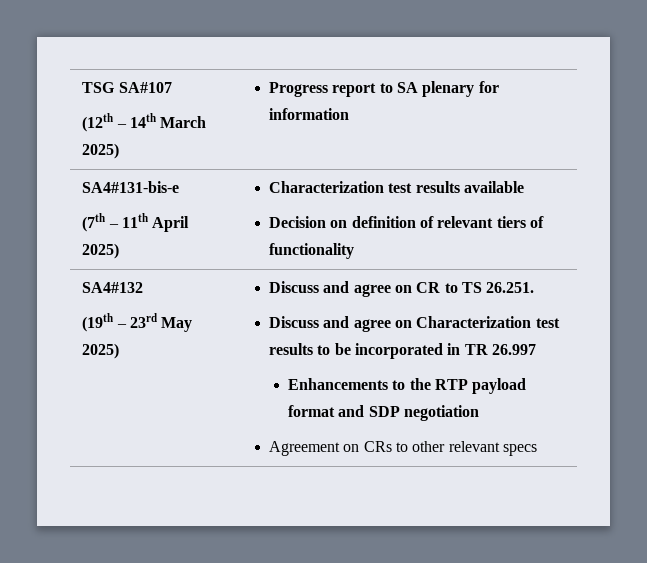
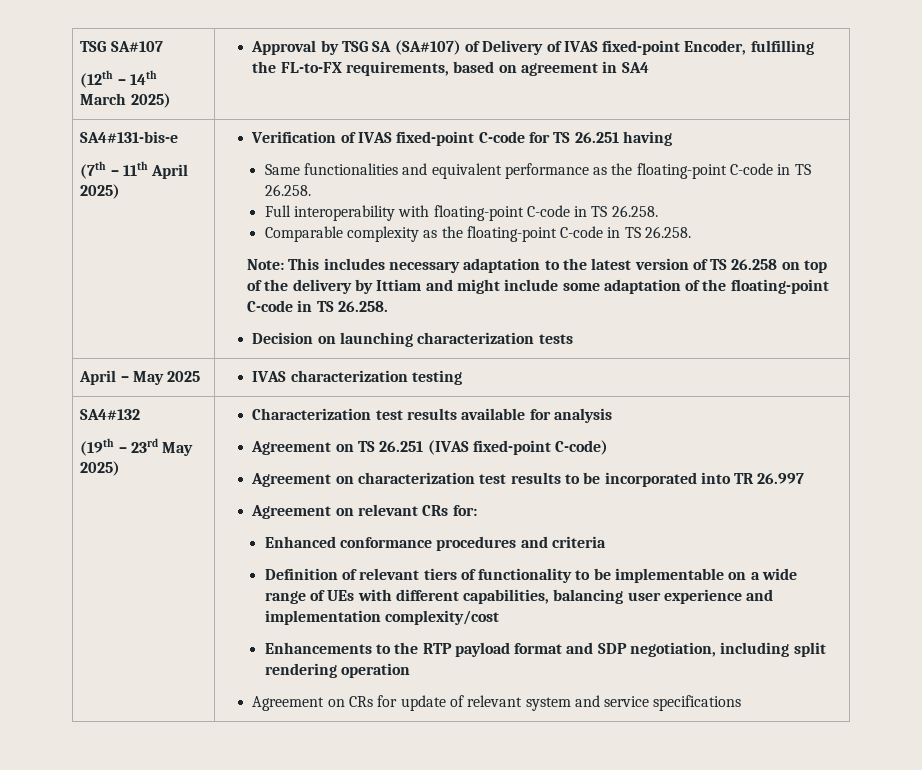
  TSG SA#107
- (12th – 14th March 2025) | Progress report to SA plenary for information
+ (12th – 14th March 2025) | Approval by TSG SA (SA#107) of Delivery of IVAS fixed-point Encoder, fulfilling the FL-to-FX requirements, based on agreement in SA4
- Characterization test results available
- Decision on definition of relevant tiers of functionality
+ Verification of IVAS fixed-point C-code for TS 26.251 having
+ Same functionalities and equivalent performance as the floating-point C-code in TS 26.258.
+ Full interoperability with floating-point C-code in TS 26.258.
+ Comparable complexity as the floating-point C-code in TS 26.258.
+ Note: This includes necessary adaptation to the latest version of TS 26.258 on top of the delivery by Ittiam and might include some adaptation of the floating-point C-code in TS 26.258.
+ Decision on launching characterization tests
+ April – May 2025 | IVAS characterization testing
- Discuss and agree on CR to TS 26.251.
- Discuss and agree on Characterization test results to be incorporated in TR 26.997
+ Characterization test results available for analysis
+ Agreement on TS 26.251 (IVAS fixed-point C-code)
+ Agreement on characterization test results to be incorporated into TR 26.997
+ Agreement on relevant CRs for:
+ Enhanced conformance procedures and criteria
+ Definition of relevant tiers of functionality to be implementable on a wide range of UEs with different capabilities, balancing user experience and implementation complexity/cost
- Enhancements to the RTP payload format and SDP negotiation
- Agreement on CRs to other relevant specs
+ Enhancements to the RTP payload format and SDP negotiation, including split rendering operation
+ Agreement on CRs for update of relevant system and service specifications

